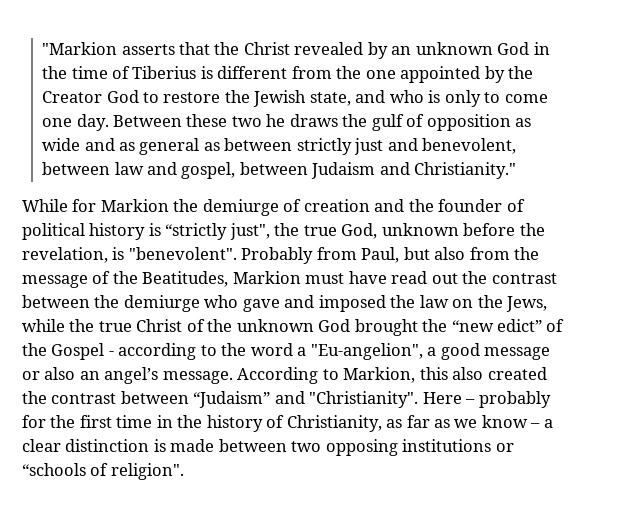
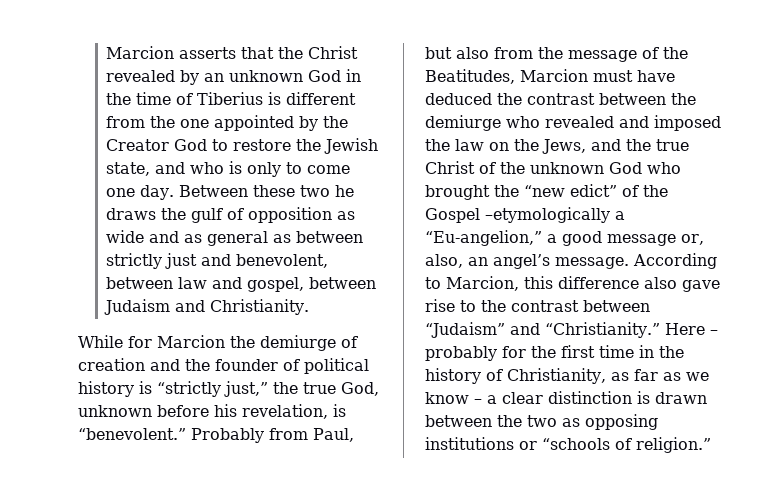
- "Markion asserts that the Christ revealed by an unknown God in the time of Tiberius is different from the one appointed by the Creator God to restore the Jewish state, and who is only to come one day.
+ Marcion asserts that the Christ revealed by an unknown God in the time of Tiberius is different from the one appointed by the Creator God to restore the Jewish state, and who is only to come one day.
- Between these two he draws the gulf of opposition as wide and as general as between strictly just and benevolent, between law and gospel, between Judaism and Christianity."
+ Between these two he draws the gulf of opposition as wide and as general as between strictly just and benevolent, between law and gospel, between Judaism and Christianity.
- While for Markion the demiurge of creation and the founder of political history is “strictly just", the true God, unknown before the revelation, is "benevolent".
+ While for Marcion the demiurge of creation and the founder of political history is “strictly just,” the true God, unknown before his revelation, is “benevolent.”
- Probably from Paul, but also from the message of the Beatitudes, Markion must have read out the contrast between the demiurge who gave and imposed the law on the Jews, while the true Christ of the unknown God brought the “new edict” of the Gospel - according to the word a "Eu-angelion", a good message or also an angel’s message.
+ Probably from Paul, but also from the message of the Beatitudes, Marcion must have deduced the contrast between the demiurge who revealed and imposed the law on the Jews, and the true Christ of the unknown God who brought the “new edict” of the Gospel –etymologically a “Eu-angelion,” a good message or, also, an angel’s message.
- According to Markion, this also created the contrast between “Judaism” and "Christianity".
+ According to Marcion, this difference also gave rise to the contrast between “Judaism” and “Christianity.”
- Here – probably for the first time in the history of Christianity, as far as we know – a clear distinction is made between two opposing institutions or “schools of religion".
+ Here – probably for the first time in the history of Christianity, as far as we know – a clear distinction is drawn between the two as opposing institutions or “schools of religion.”

